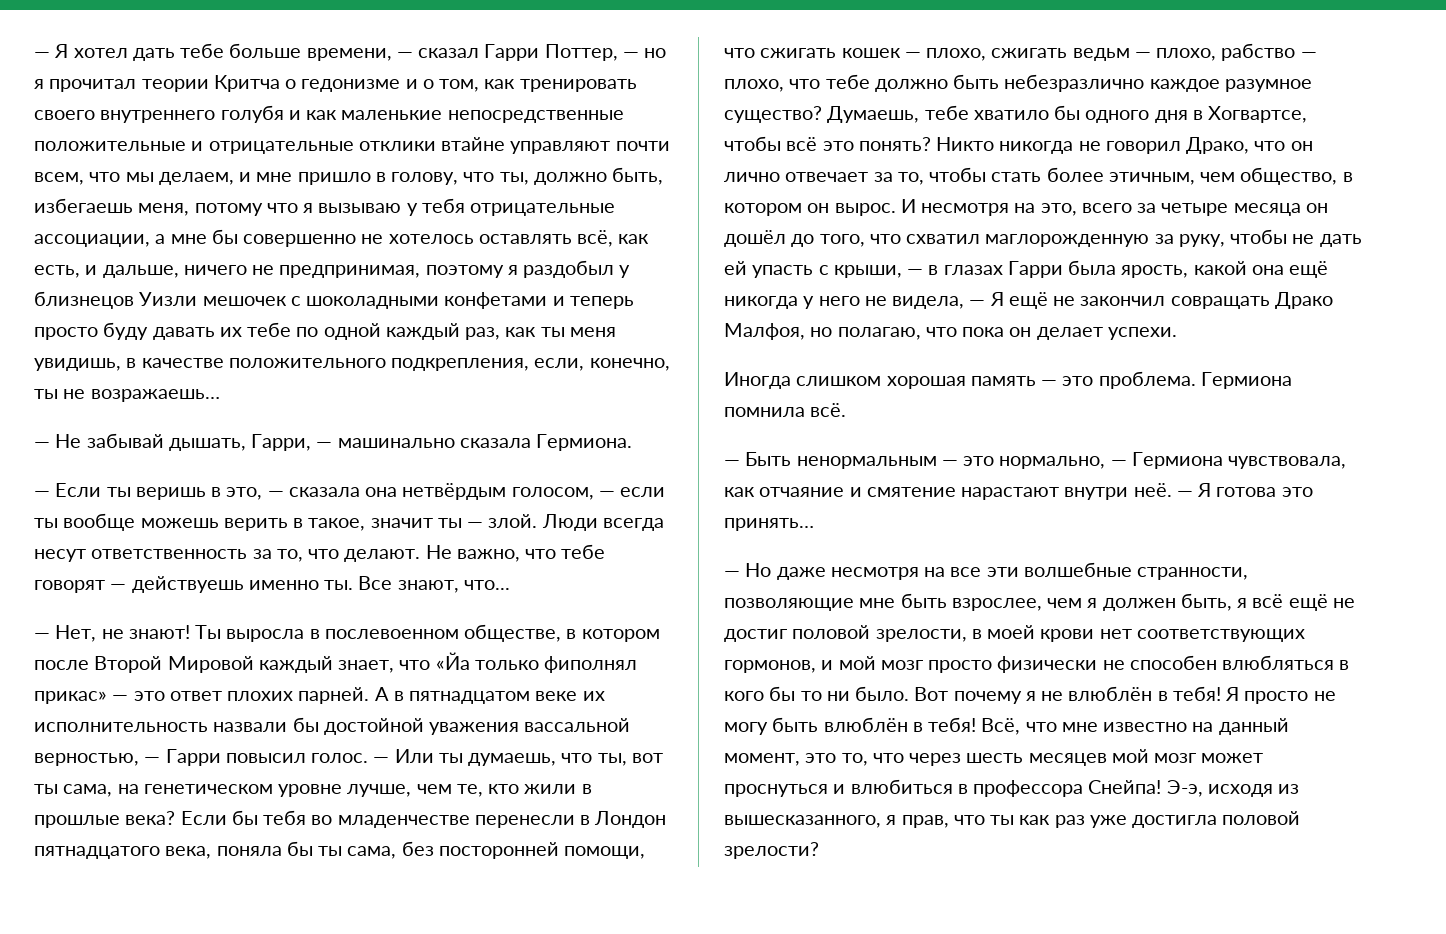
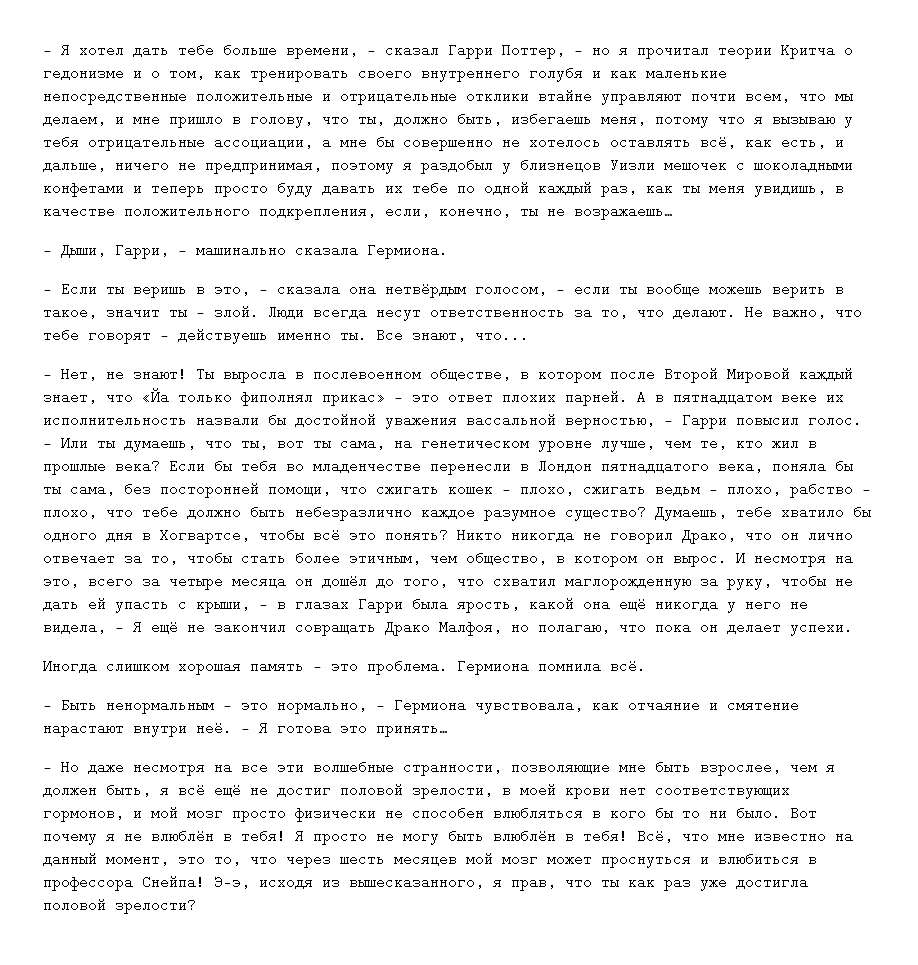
- — Не забывай дышать, Гарри, — машинально сказала Гермиона.
+ — Дыши, Гарри, — машинально сказала Гермиона.
- — Или ты думаешь, что ты, вот ты сама, на генетическом уровне лучше, чем те, кто жили в прошлые века?
+ — Или ты думаешь, что ты, вот ты сама, на генетическом уровне лучше, чем те, кто жил в прошлые века?

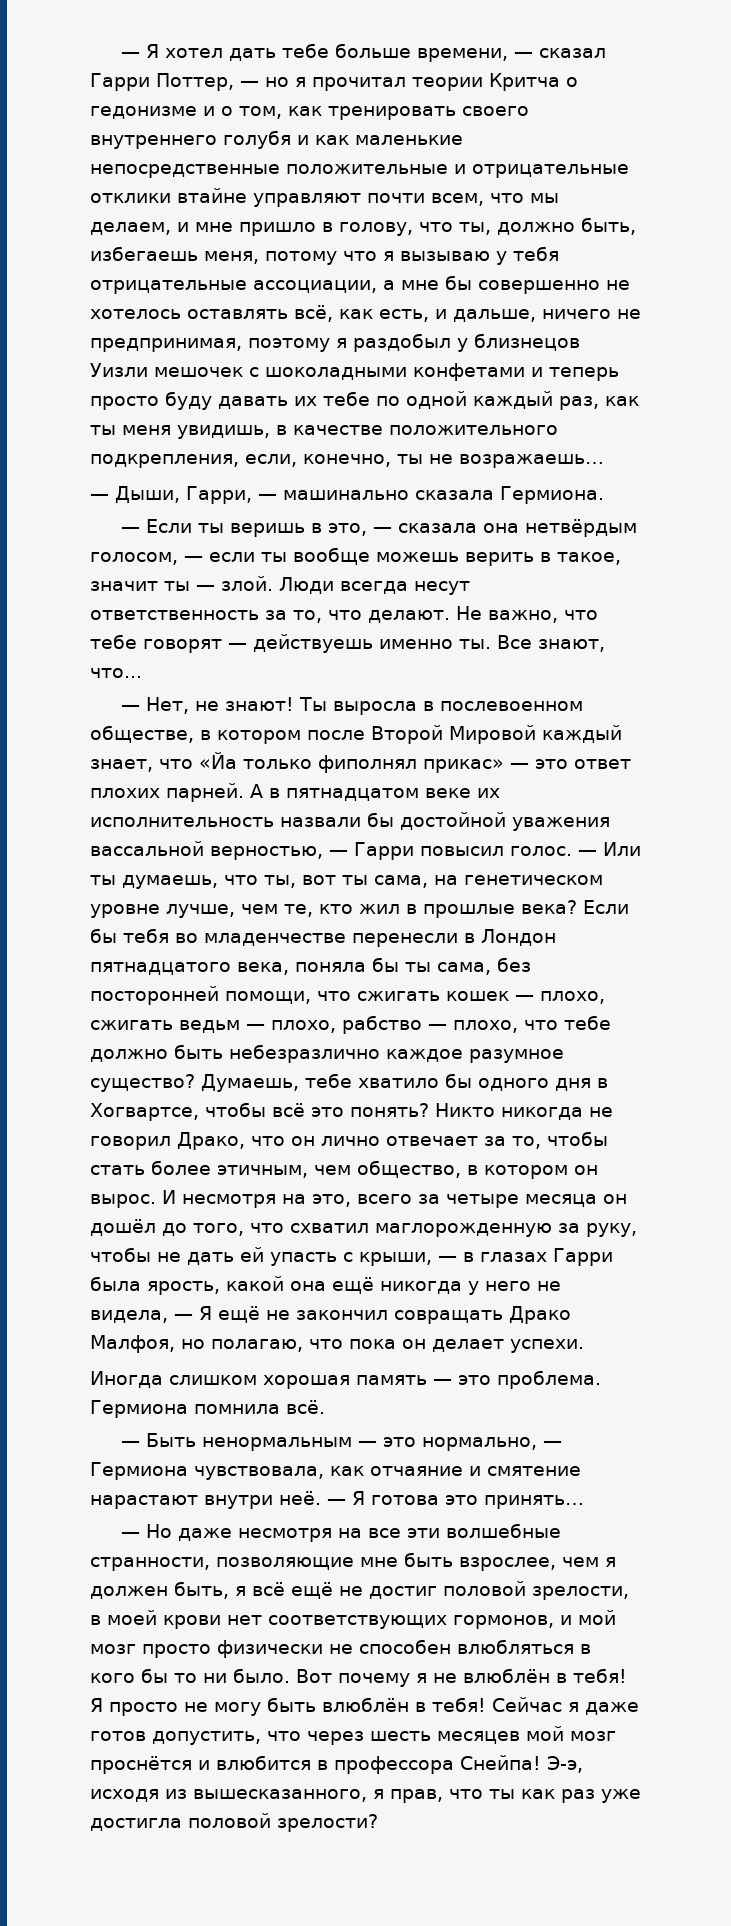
- Всё, что мне известно на данный момент, это то, что через шесть месяцев мой мозг может проснуться и влюбиться в профессора Снейпа!
+ Сейчас я даже готов допустить, что через шесть месяцев мой мозг проснётся и влюбится в профессора Снейпа!

